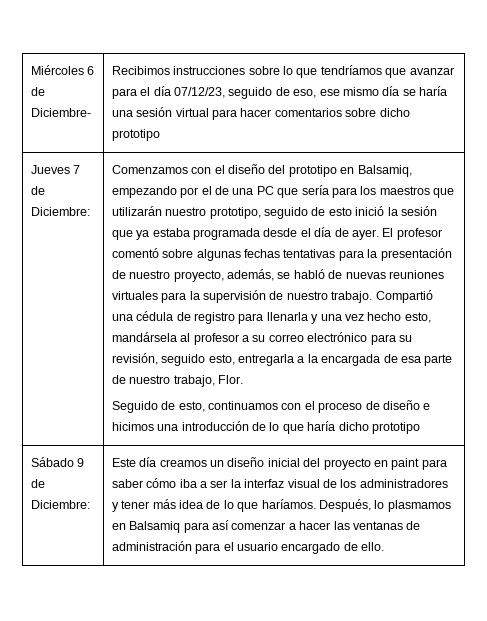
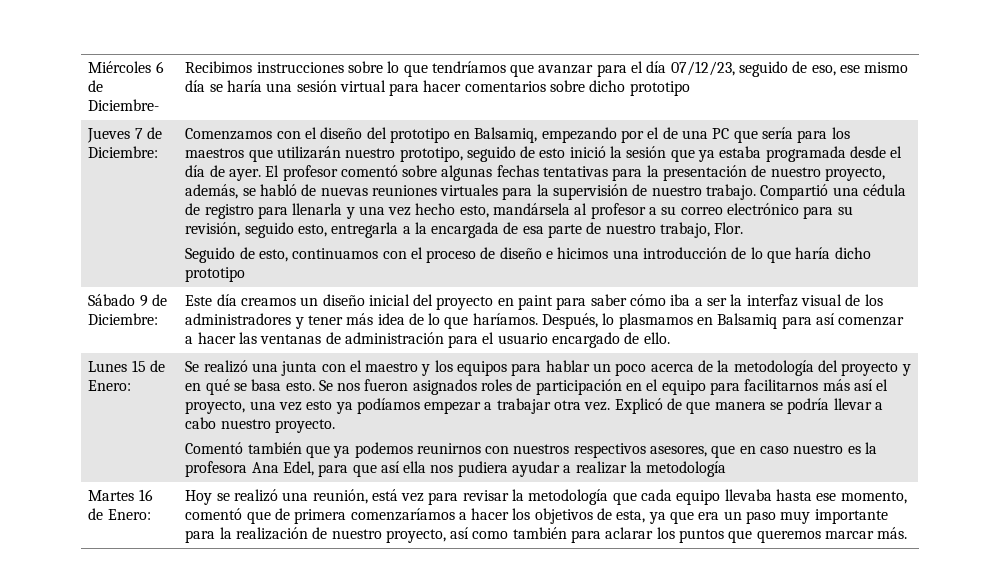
+ Lunes 15 de Enero: | Se realizó una junta con el maestro y los equipos para hablar un poco acerca de la metodología del proyecto y en qué se basa esto. Se nos fueron asignados roles de participación en el equipo para facilitarnos más así el proyecto, una vez esto ya podíamos empezar a trabajar otra vez. Explicó de que manera se podría llevar a cabo nuestro proyecto.
+ Comentó también que ya podemos reunirnos con nuestros respectivos asesores, que en caso nuestro es la profesora Ana Edel, para que así ella nos pudiera ayudar a realizar la metodología
+ Martes 16 de Enero: | Hoy se realizó una reunión, está vez para revisar la metodología que cada equipo llevaba hasta ese momento, comentó que de primera comenzaríamos a hacer los objetivos de esta, ya que era un paso muy importante para la realización de nuestro proyecto, así como también para aclarar los puntos que queremos marcar más.

